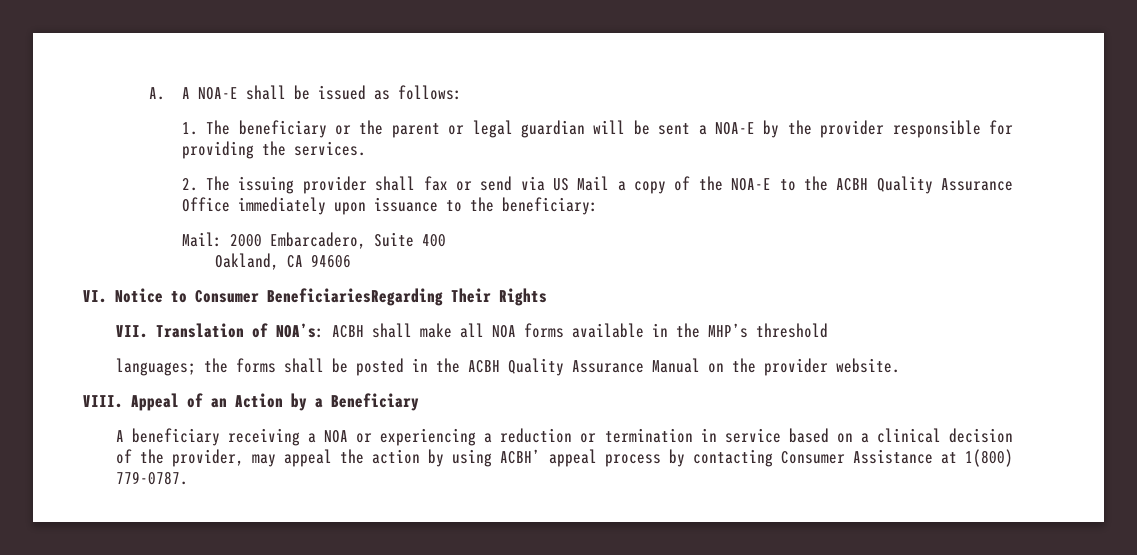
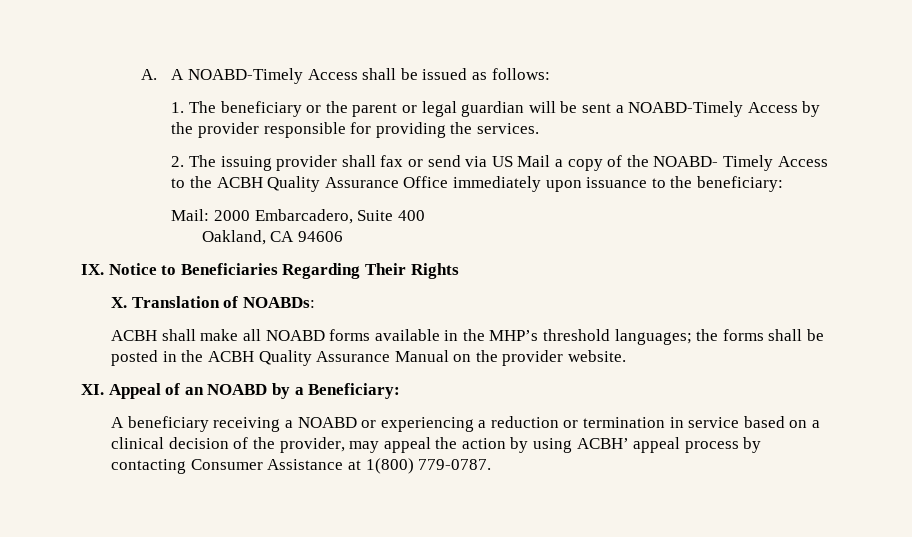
- A. A NOA-E shall be issued as follows:
+ A. A NOABD-Timely Access shall be issued as follows:
- 1. The beneficiary or the parent or legal guardian will be sent a NOA-E by the provider responsible for providing the services.
+ 1. The beneficiary or the parent or legal guardian will be sent a NOABD-Timely Access by the provider responsible for providing the services.
- 2. The issuing provider shall fax or send via US Mail a copy of the NOA-E to the ACBH Quality Assurance Office immediately upon issuance to the beneficiary:
+ 2. The issuing provider shall fax or send via US Mail a copy of the NOABD- Timely Access to the ACBH Quality Assurance Office immediately upon issuance to the beneficiary:
- VI. Notice to Consumer BeneficiariesRegarding Their Rights
+ IX. Notice to Beneficiaries Regarding Their Rights
- VII. Translation of NOA’s: ACBH shall make all NOA forms available in the MHP’s threshold
- languages; the forms shall be posted in the ACBH Quality Assurance Manual on the provider website.
+ X. Translation of NOABDs:
+ ACBH shall make all NOABD forms available in the MHP’s threshold languages; the forms shall be posted in the ACBH Quality Assurance Manual on the provider website.
- VIII. Appeal of an Action by a Beneficiary
+ XI. Appeal of an NOABD by a Beneficiary:
- A beneficiary receiving a NOA or experiencing a reduction or termination in service based on a clinical decision of the provider, may appeal the action by using ACBH’ appeal process by contacting Consumer Assistance at 1(800) 779-0787.
+ A beneficiary receiving a NOABD or experiencing a reduction or termination in service based on a clinical decision of the provider, may appeal the action by using ACBH’ appeal process by contacting Consumer Assistance at 1(800) 779-0787.

